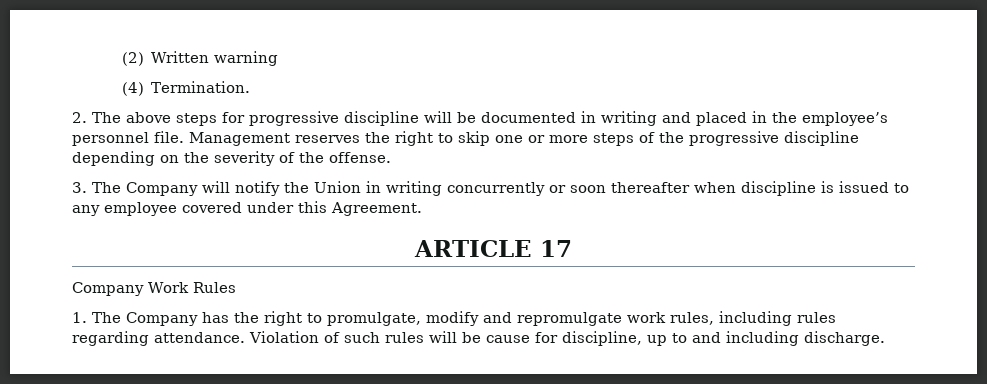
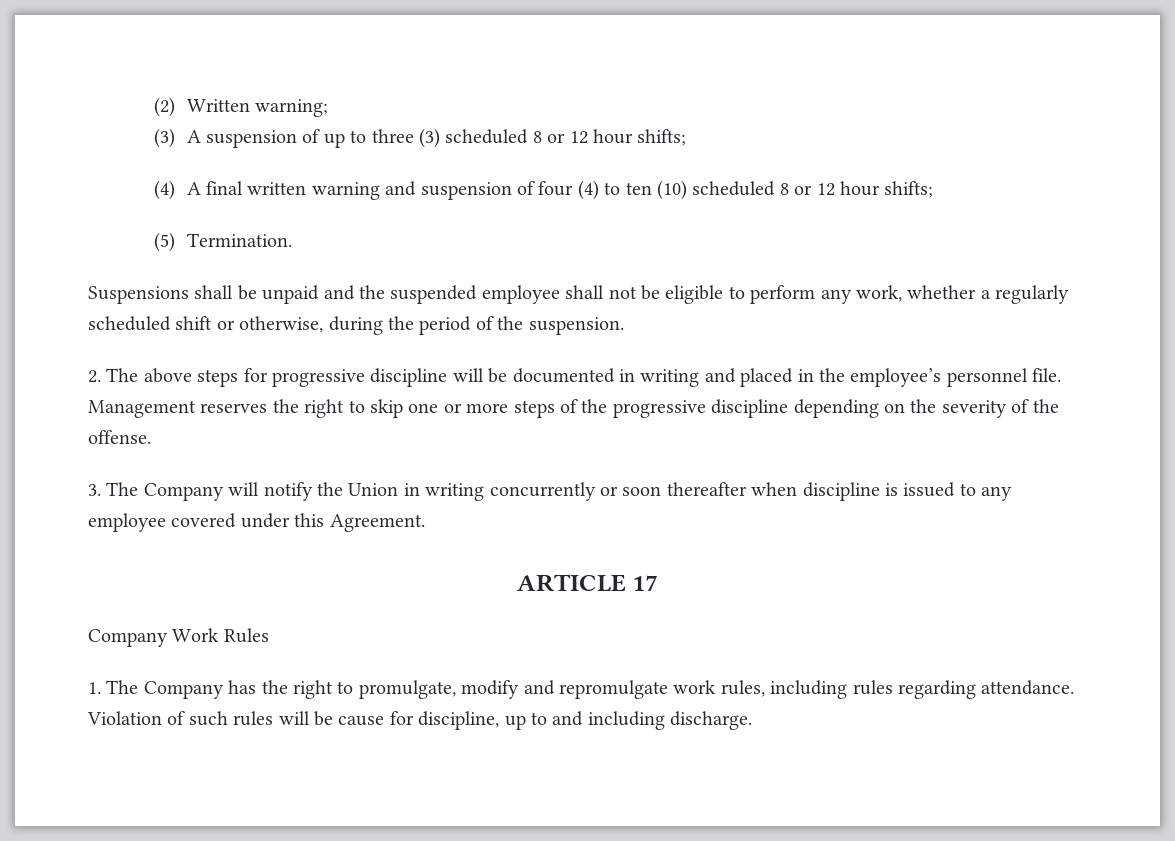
- (2) Written warning
- (4) Termination.
+ (2) Written warning;
+ (3) A suspension of up to three (3) scheduled 8 or 12 hour shifts;
+ (4) A final written warning and suspension of four (4) to ten (10) scheduled 8 or 12 hour shifts;
+ (5) Termination.
+ Suspensions shall be unpaid and the suspended employee shall not be eligible to perform any work, whether a regularly scheduled shift or otherwise, during the period of the suspension.

